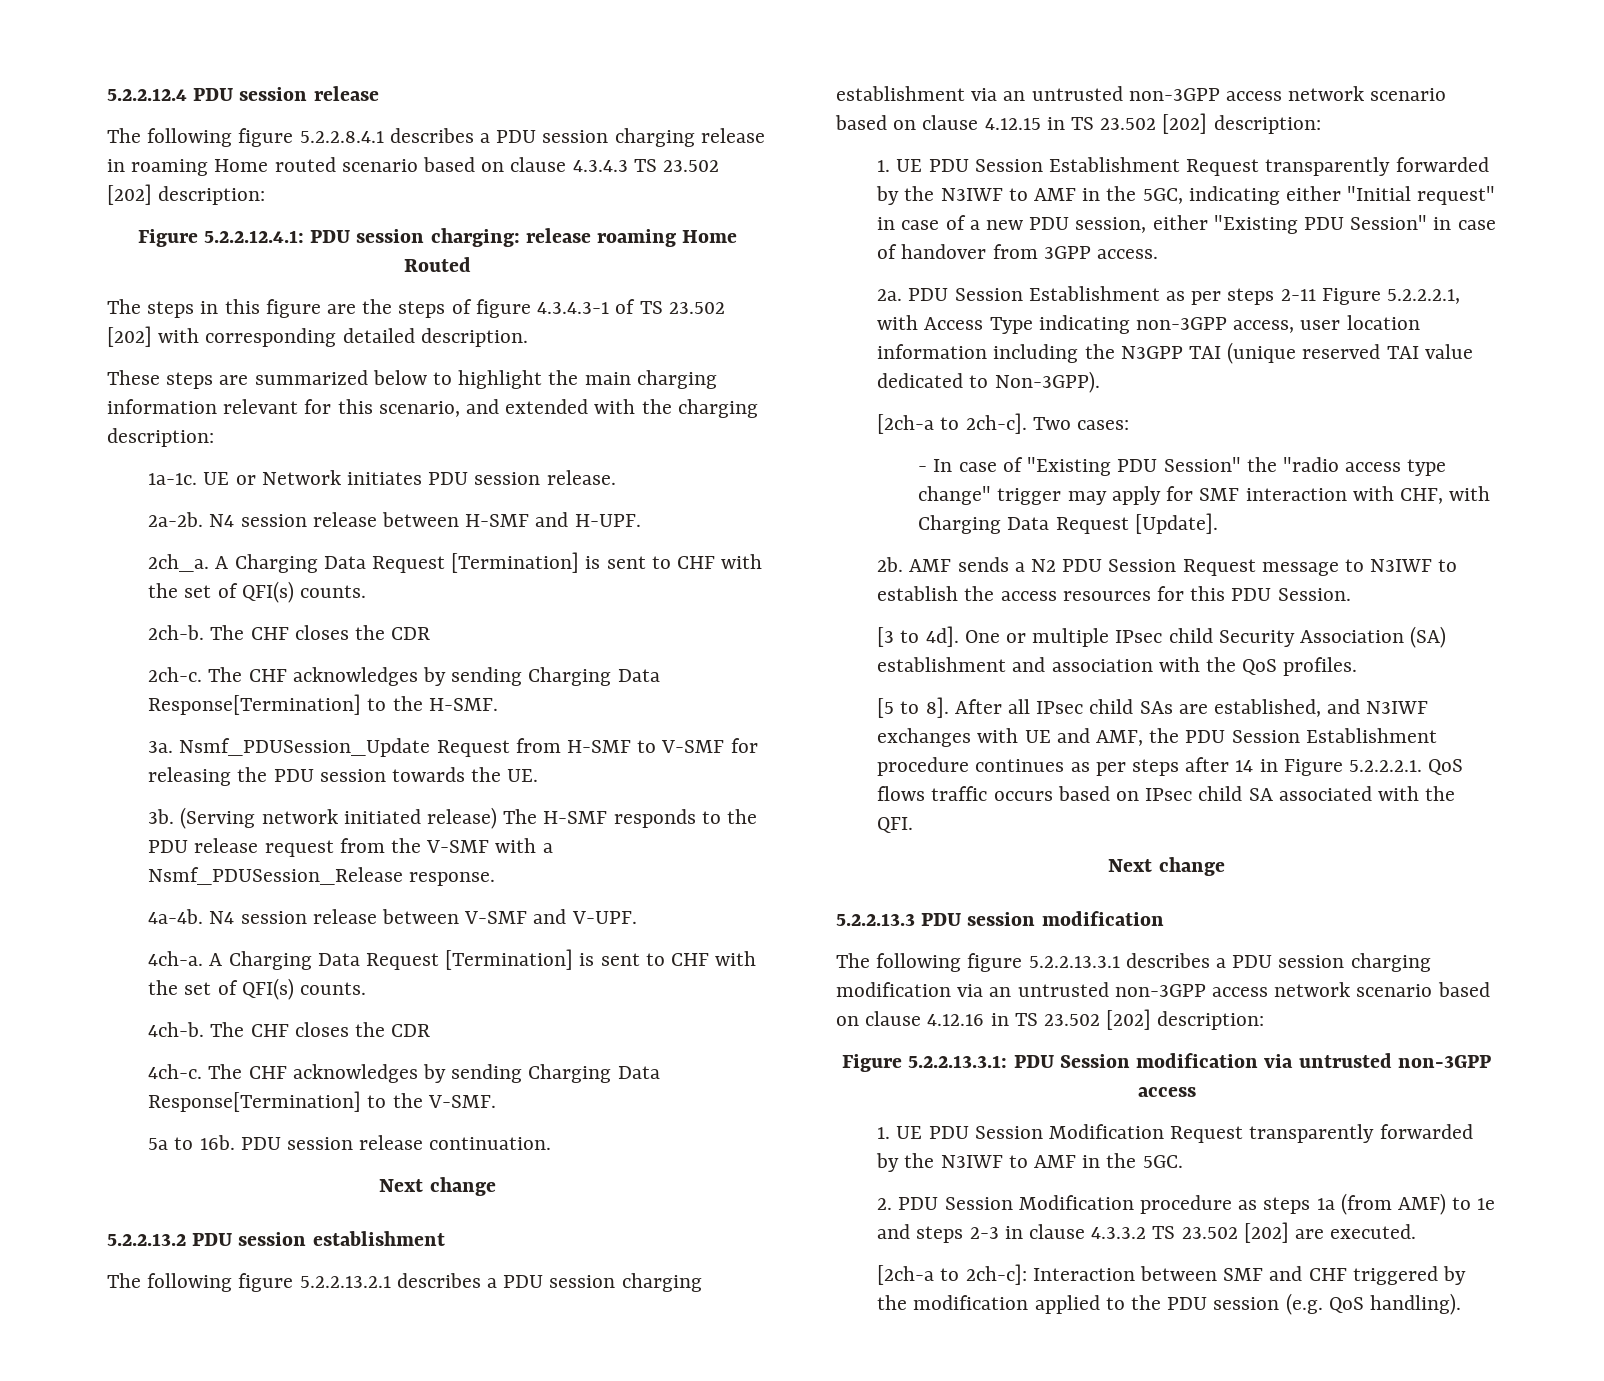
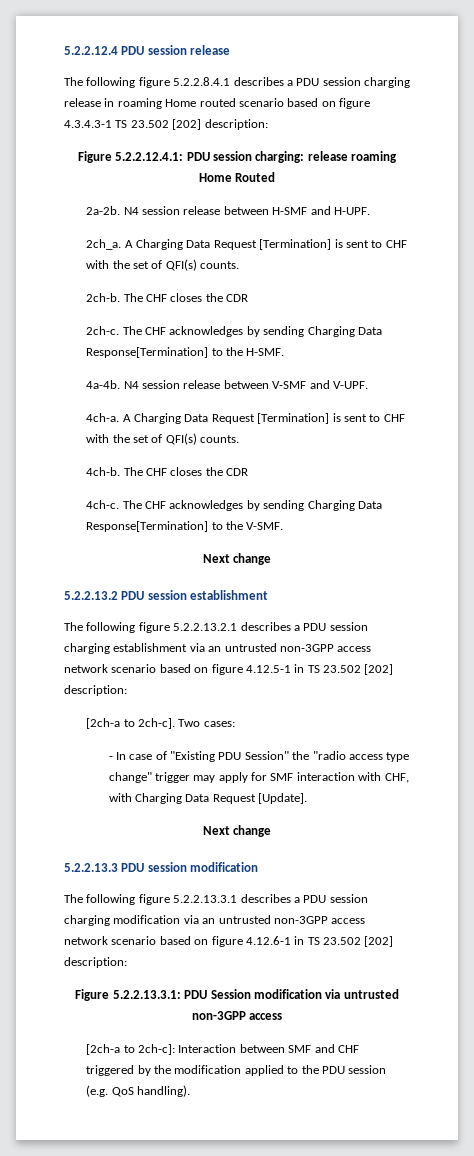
- The following figure 5.2.2.8.4.1 describes a PDU session charging release in roaming Home routed scenario based on clause 4.3.4.3 TS 23.502 [202] description:
+ The following figure 5.2.2.8.4.1 describes a PDU session charging release in roaming Home routed scenario based on figure 4.3.4.3-1 TS 23.502 [202] description:
- The steps in this figure are the steps of figure 4.3.4.3-1 of TS 23.502 [202] with corresponding detailed description.
- These steps are summarized below to highlight the main charging information relevant for this scenario, and extended with the charging description:
- 1a-1c. UE or Network initiates PDU session release.
- 3a. Nsmf_PDUSession_Update Request from H-SMF to V-SMF for releasing the PDU session towards the UE.
- 3b. (Serving network initiated release) The H-SMF responds to the PDU release request from the V-SMF with a Nsmf_PDUSession_Release response.
- 5a to 16b. PDU session release continuation.
- The following figure 5.2.2.13.2.1 describes a PDU session charging establishment via an untrusted non-3GPP access network scenario based on clause 4.12.15 in TS 23.502 [202] description:
- 1. UE PDU Session Establishment Request transparently forwarded by the N3IWF to AMF in the 5GC, indicating either "Initial request" in case of a new PDU session, either "Existing PDU Session" in case of handover from 3GPP access.
- 2a. PDU Session Establishment as per steps 2-11 Figure 5.2.2.2.1, with Access Type indicating non-3GPP access, user location information including the N3GPP TAI (unique reserved TAI value dedicated to Non-3GPP).
+ The following figure 5.2.2.13.2.1 describes a PDU session charging establishment via an untrusted non-3GPP access network scenario based on figure 4.12.5-1 in TS 23.502 [202] description:
- 2b. AMF sends a N2 PDU Session Request message to N3IWF to establish the access resources for this PDU Session.
- [3 to 4d]. One or multiple IPsec child Security Association (SA) establishment and association with the QoS profiles.
- [5 to 8]. After all IPsec child SAs are established, and N3IWF exchanges with UE and AMF, the PDU Session Establishment procedure continues as per steps after 14 in Figure 5.2.2.2.1. QoS flows traffic occurs based on IPsec child SA associated with the QFI.
- The following figure 5.2.2.13.3.1 describes a PDU session charging modification via an untrusted non-3GPP access network scenario based on clause 4.12.16 in TS 23.502 [202] description:
+ The following figure 5.2.2.13.3.1 describes a PDU session charging modification via an untrusted non-3GPP access network scenario based on figure 4.12.6-1 in TS 23.502 [202] description:
- 1. UE PDU Session Modification Request transparently forwarded by the N3IWF to AMF in the 5GC.
- 2. PDU Session Modification procedure as steps 1a (from AMF) to 1e and steps 2-3 in clause 4.3.3.2 TS 23.502 [202] are executed.

